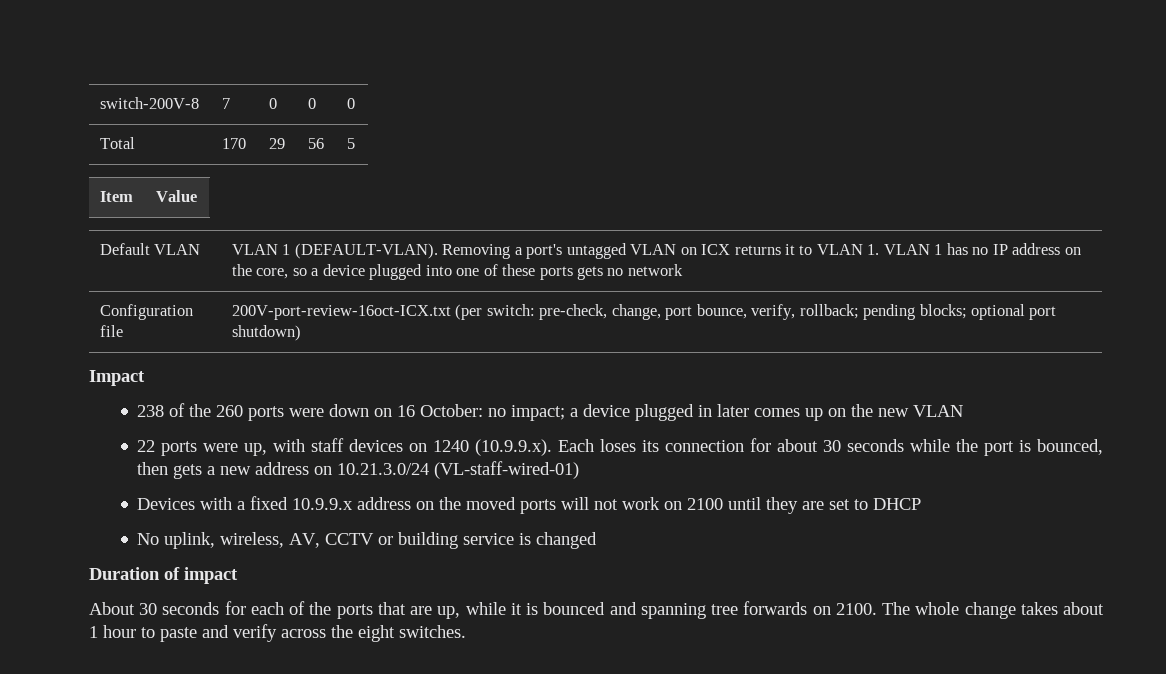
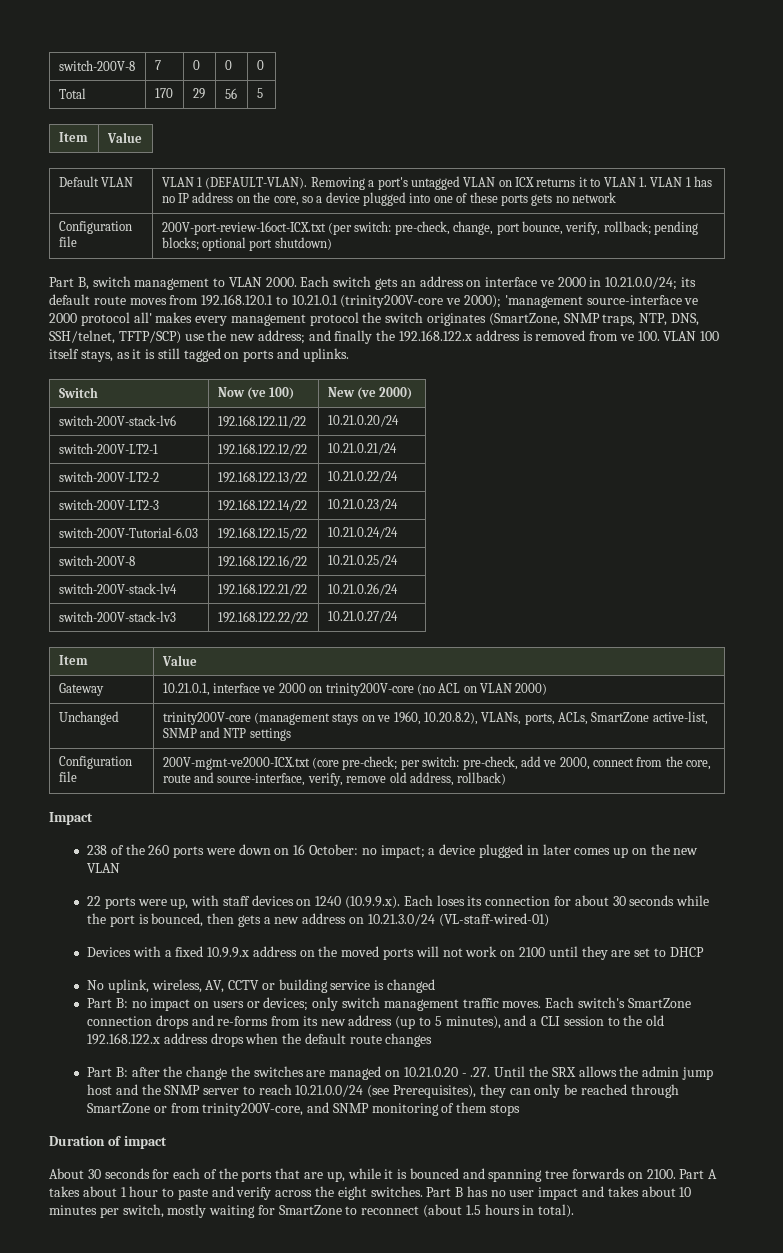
+ Part B, switch management to VLAN 2000. Each switch gets an address on interface ve 2000 in 10.21.0.0/24; its default route moves from 192.168.120.1 to 10.21.0.1 (trinity200V-core ve 2000); 'management source-interface ve 2000 protocol all' makes every management protocol the switch originates (SmartZone, SNMP traps, NTP, DNS, SSH/telnet, TFTP/SCP) use the new address; and finally the 192.168.122.x address is removed from ve 100. VLAN 100 itself stays, as it is still tagged on ports and uplinks.
+ Switch | Now (ve 100) | New (ve 2000)
+ switch-200V-stack-lv6 | 192.168.122.11/22 | 10.21.0.20/24
+ switch-200V-LT2-1 | 192.168.122.12/22 | 10.21.0.21/24
+ switch-200V-LT2-2 | 192.168.122.13/22 | 10.21.0.22/24
+ switch-200V-LT2-3 | 192.168.122.14/22 | 10.21.0.23/24
+ switch-200V-Tutorial-6.03 | 192.168.122.15/22 | 10.21.0.24/24
+ switch-200V-8 | 192.168.122.16/22 | 10.21.0.25/24
+ switch-200V-stack-lv4 | 192.168.122.21/22 | 10.21.0.26/24
+ switch-200V-stack-lv3 | 192.168.122.22/22 | 10.21.0.27/24
+ Item | Value
+ Gateway | 10.21.0.1, interface ve 2000 on trinity200V-core (no ACL on VLAN 2000)
+ Unchanged | trinity200V-core (management stays on ve 1960, 10.20.8.2), VLANs, ports, ACLs, SmartZone active-list, SNMP and NTP settings
+ Configuration file | 200V-mgmt-ve2000-ICX.txt (core pre-check; per switch: pre-check, add ve 2000, connect from the core, route and source-interface, verify, remove old address, rollback)
+ Part B: no impact on users or devices; only switch management traffic moves. Each switch's SmartZone connection drops and re-forms from its new address (up to 5 minutes), and a CLI session to the old 192.168.122.x address drops when the default route changes
+ Part B: after the change the switches are managed on 10.21.0.20 - .27. Until the SRX allows the admin jump host and the SNMP server to reach 10.21.0.0/24 (see Prerequisites), they can only be reached through SmartZone or from trinity200V-core, and SNMP monitoring of them stops
- The whole change takes about 1 hour to paste and verify across the eight switches.
+ Part A takes about 1 hour to paste and verify across the eight switches.
+ Part B has no user impact and takes about 10 minutes per switch, mostly waiting for SmartZone to reconnect (about 1.5 hours in total).

